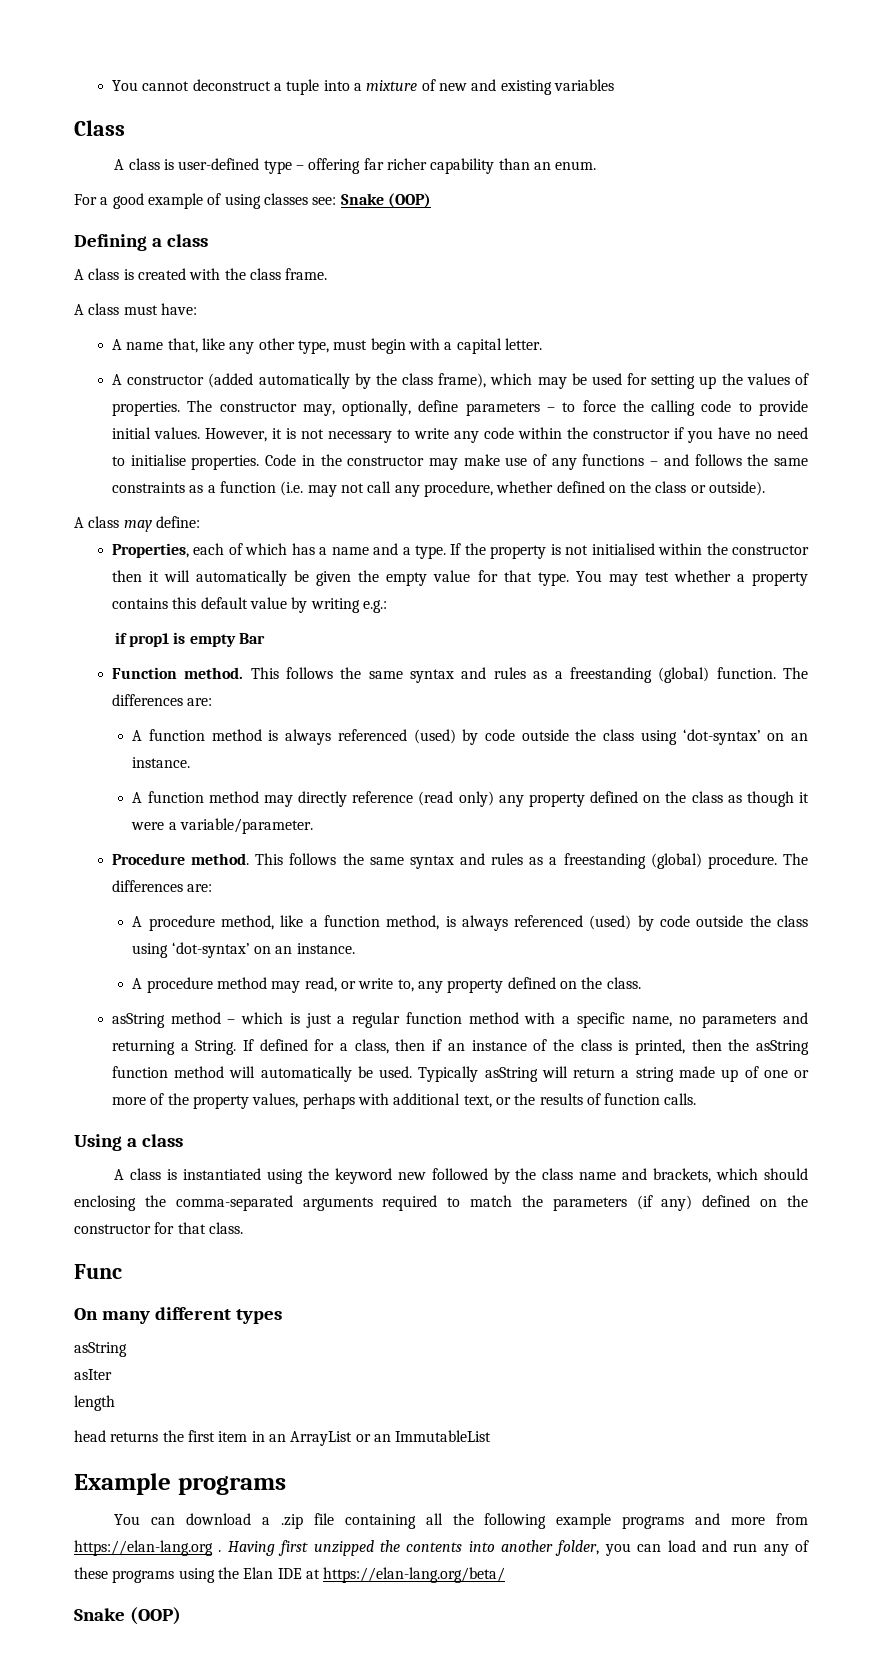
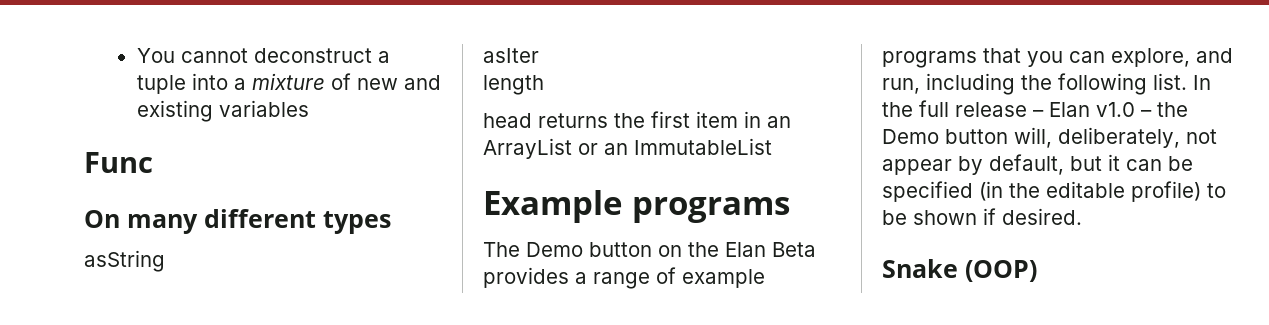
- Class
- A class is user-defined type – offering far richer capability than an enum.
- For a good example of using classes see: Snake (OOP)
- Defining a class
- A class is created with the class frame.
- A class must have:
- A name that, like any other type, must begin with a capital letter.
- A constructor (added automatically by the class frame), which may be used for setting up the values of properties. The constructor may, optionally, define parameters – to force the calling code to provide initial values. However, it is not necessary to write any code within the constructor if you have no need to initialise properties. Code in the constructor may make use of any functions – and follows the same constraints as a function (i.e. may not call any procedure, whether defined on the class or outside).
- A class may define:
- Properties, each of which has a name and a type. If the property is not initialised within the constructor then it will automatically be given the empty value for that type. You may test whether a property contains this default value by writing e.g.:
- if prop1 is empty Bar
- Function method. This follows the same syntax and rules as a freestanding (global) function. The differences are:
- A function method is always referenced (used) by code outside the class using ‘dot-syntax’ on an instance.
- A function method may directly reference (read only) any property defined on the class as though it were a variable/parameter.
- Procedure method. This follows the same syntax and rules as a freestanding (global) procedure. The differences are:
- A procedure method, like a function method, is always referenced (used) by code outside the class using ‘dot-syntax’ on an instance.
- A procedure method may read, or write to, any property defined on the class.
- asString method – which is just a regular function method with a specific name, no parameters and returning a String. If defined for a class, then if an instance of the class is printed, then the asString function method will automatically be used. Typically asString will return a string made up of one or more of the property values, perhaps with additional text, or the results of function calls.
- Using a class
- A class is instantiated using the keyword new followed by the class name and brackets, which should enclosing the comma-separated arguments required to match the parameters (if any) defined on the constructor for that class.
- You can download a .zip file containing all the following example programs and more from https://elan-lang.org . Having first unzipped the contents into another folder, you can load and run any of these programs using the Elan IDE at https://elan-lang.org/beta/
+ The Demo button on the Elan Beta provides a range of example programs that you can explore, and run, including the following list. In the full release – Elan v1.0 – the Demo button will, deliberately, not appear by default, but it can be specified (in the editable profile) to be shown if desired.

